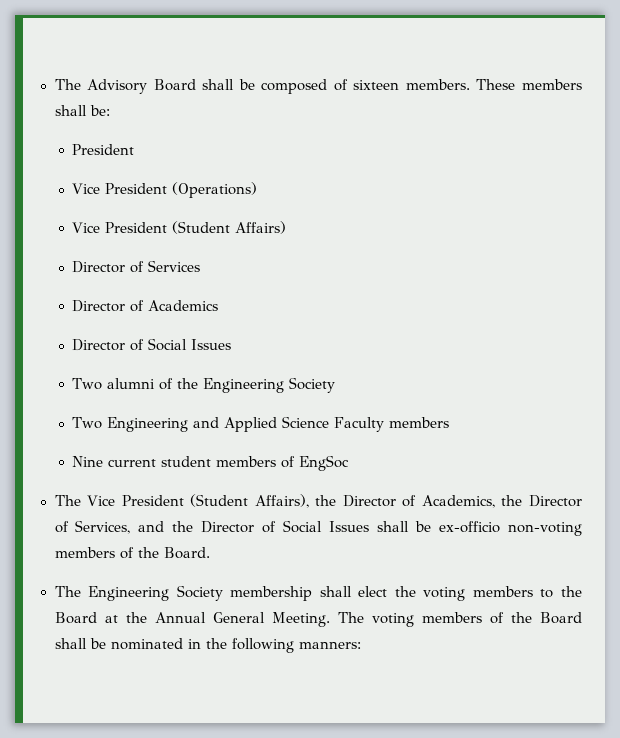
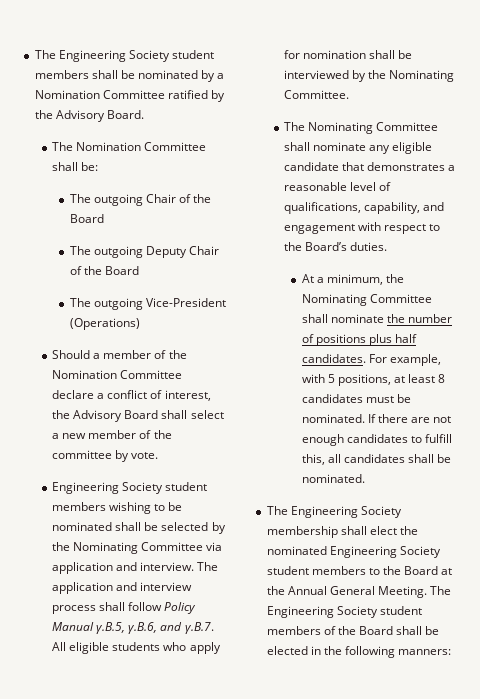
- The Advisory Board shall be composed of sixteen members. These members shall be:
- President
- Vice President (Operations)
- Vice President (Student Affairs)
- Director of Services
- Director of Academics
- Director of Social Issues
- Two alumni of the Engineering Society
- Two Engineering and Applied Science Faculty members
- Nine current student members of EngSoc
- The Vice President (Student Affairs), the Director of Academics, the Director of Services, and the Director of Social Issues shall be ex-officio non-voting members of the Board.
+ The Engineering Society student members shall be nominated by a Nomination Committee ratified by the Advisory Board.
+ The Nomination Committee shall be:
+ The outgoing Chair of the Board
+ The outgoing Deputy Chair of the Board
+ The outgoing Vice-President (Operations)
+ Should a member of the Nomination Committee declare a conflict of interest, the Advisory Board shall select a new member of the committee by vote.
+ Engineering Society student members wishing to be nominated shall be selected by the Nominating Committee via application and interview. The application and interview process shall follow Policy Manual γ.B.5, γ.B.6, and γ.B.7. All eligible students who apply for nomination shall be interviewed by the Nominating Committee.
+ The Nominating Committee shall nominate any eligible candidate that demonstrates a reasonable level of qualifications, capability, and engagement with respect to the Board’s duties.
+ At a minimum, the Nominating Committee shall nominate the number of positions plus half candidates. For example, with 5 positions, at least 8 candidates must be nominated. If there are not enough candidates to fulfill this, all candidates shall be nominated.
- The Engineering Society membership shall elect the voting members to the Board at the Annual General Meeting.
+ The Engineering Society membership shall elect the nominated Engineering Society student members to the Board at the Annual General Meeting.
- The voting members of the Board shall be nominated in the following manners:
+ The Engineering Society student members of the Board shall be elected in the following manners:

